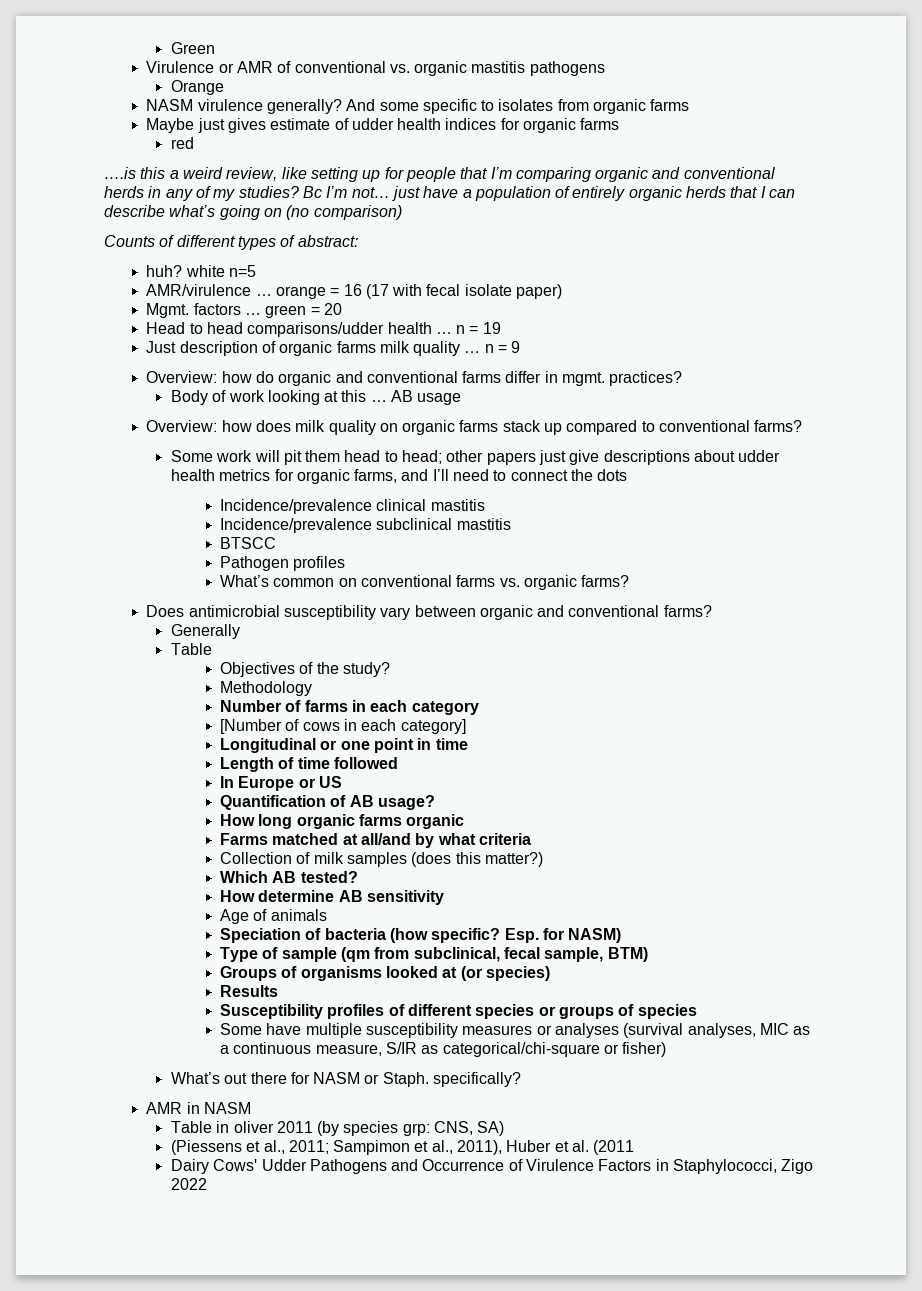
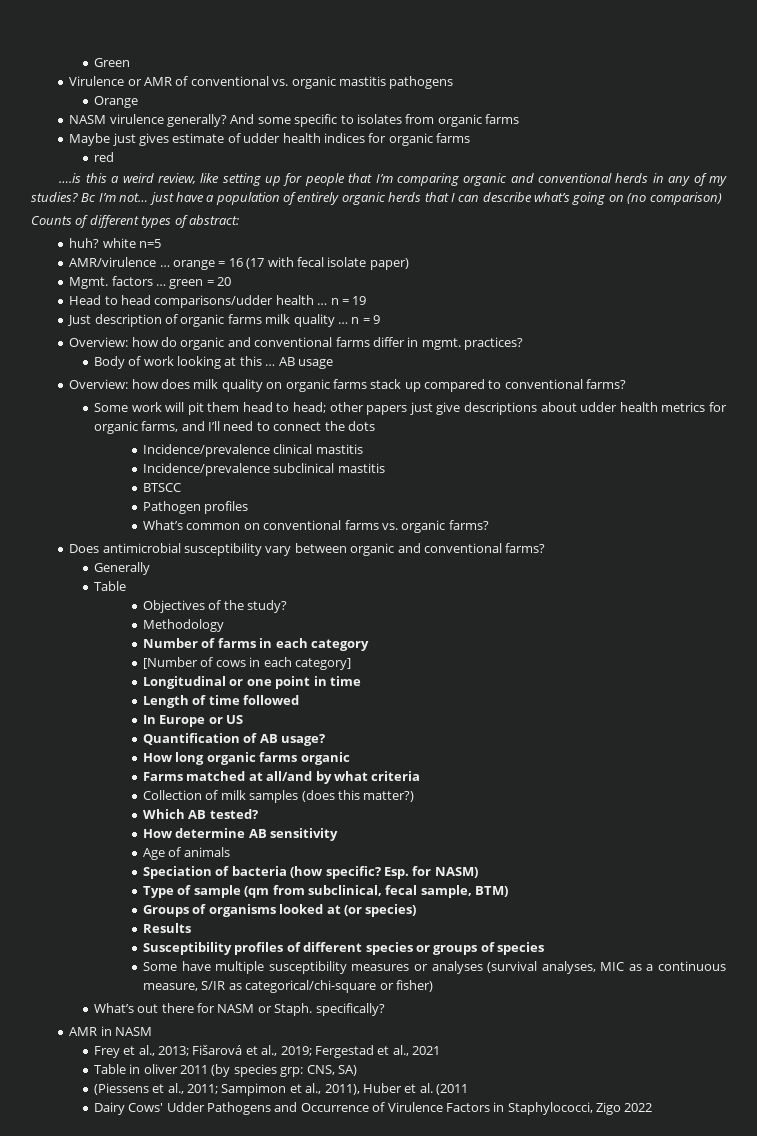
+ Frey et al., 2013; Fišarová et al., 2019; Fergestad et al., 2021

